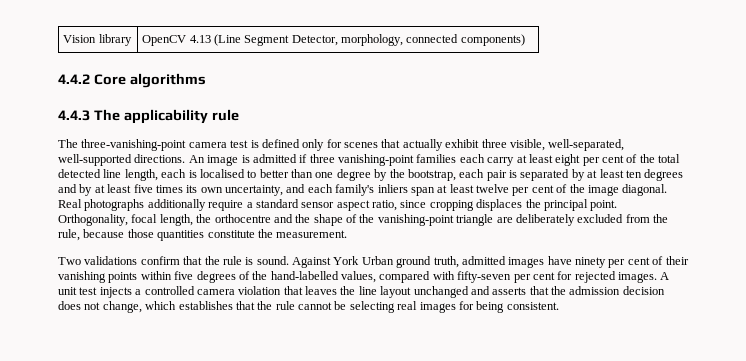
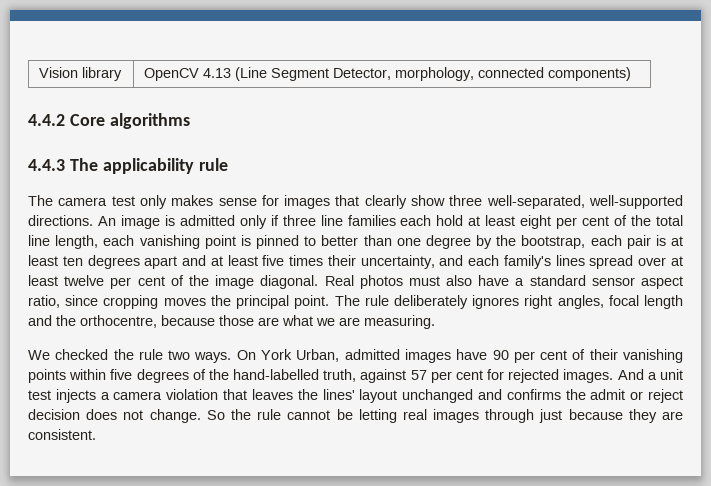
- The three-vanishing-point camera test is defined only for scenes that actually exhibit three visible, well-separated, well-supported directions.
+ The camera test only makes sense for images that clearly show three well-separated, well-supported directions.
- An image is admitted if three vanishing-point families each carry at least eight per cent of the total detected line length, each is localised to better than one degree by the bootstrap, each pair is separated by at least ten degrees and by at least five times its own uncertainty, and each family's inliers span at least twelve per cent of the image diagonal.
+ An image is admitted only if three line families each hold at least eight per cent of the total line length, each vanishing point is pinned to better than one degree by the bootstrap, each pair is at least ten degrees apart and at least five times their uncertainty, and each family's lines spread over at least twelve per cent of the image diagonal.
- Real photographs additionally require a standard sensor aspect ratio, since cropping displaces the principal point.
+ Real photos must also have a standard sensor aspect ratio, since cropping moves the principal point.
- Orthogonality, focal length, the orthocentre and the shape of the vanishing-point triangle are deliberately excluded from the rule, because those quantities constitute the measurement.
- Two validations confirm that the rule is sound. Against York Urban ground truth, admitted images have ninety per cent of their vanishing points within five degrees of the hand-labelled values, compared with fifty-seven per cent for rejected images.
+ The rule deliberately ignores right angles, focal length and the orthocentre, because those are what we are measuring.
+ We checked the rule two ways. On York Urban, admitted images have 90 per cent of their vanishing points within five degrees of the hand-labelled truth, against 57 per cent for rejected images.
- A unit test injects a controlled camera violation that leaves the line layout unchanged and asserts that the admission decision does not change, which establishes that the rule cannot be selecting real images for being consistent.
+ And a unit test injects a camera violation that leaves the lines' layout unchanged and confirms the admit or reject decision does not change. So the rule cannot be letting real images through just because they are consistent.

